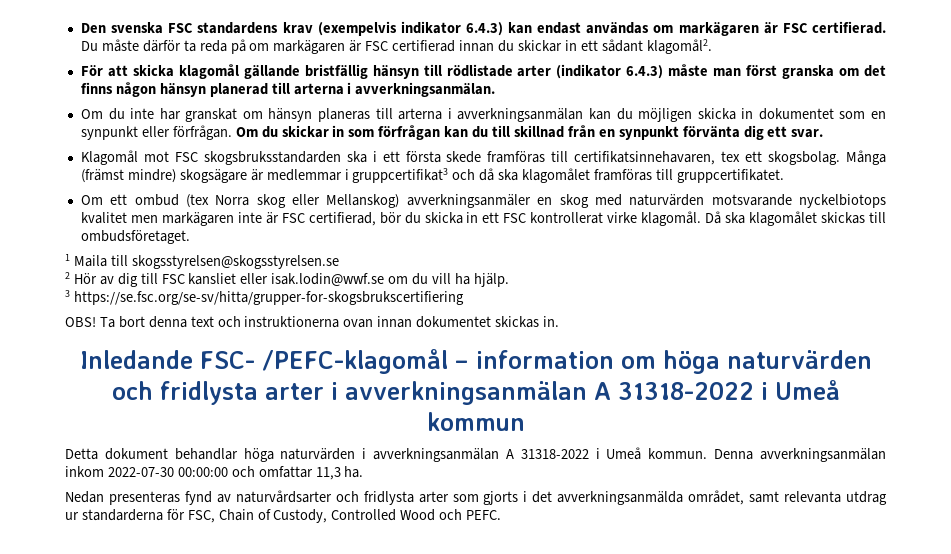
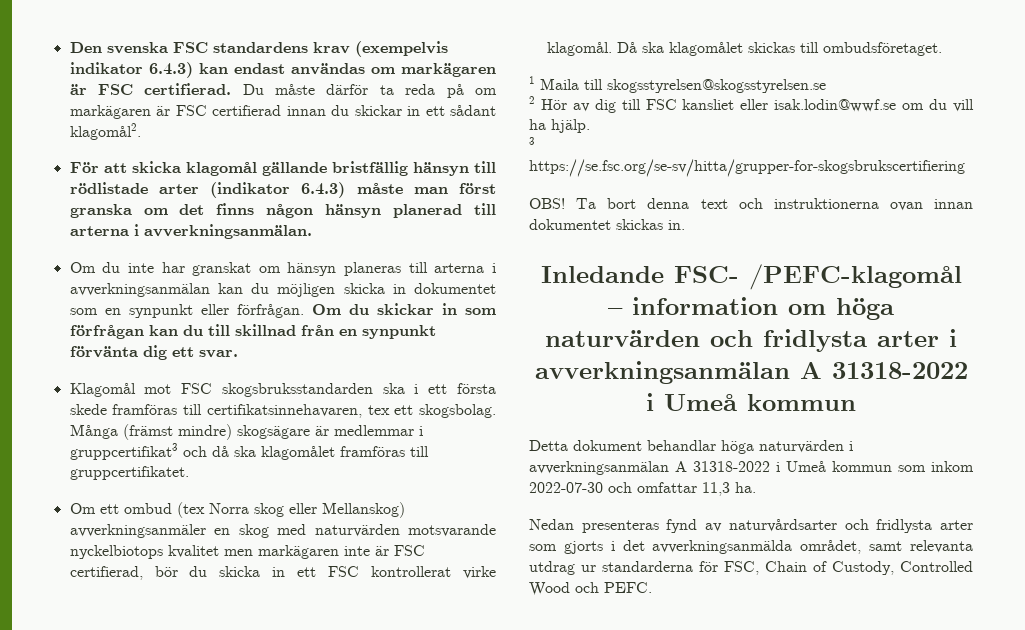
- Detta dokument behandlar höga naturvärden i avverkningsanmälan A 31318-2022 i Umeå kommun. Denna avverkningsanmälan inkom 2022-07-30 00:00:00 och omfattar 11,3 ha.
+ Detta dokument behandlar höga naturvärden i avverkningsanmälan A 31318-2022 i Umeå kommun som inkom 2022-07-30 och omfattar 11,3 ha.

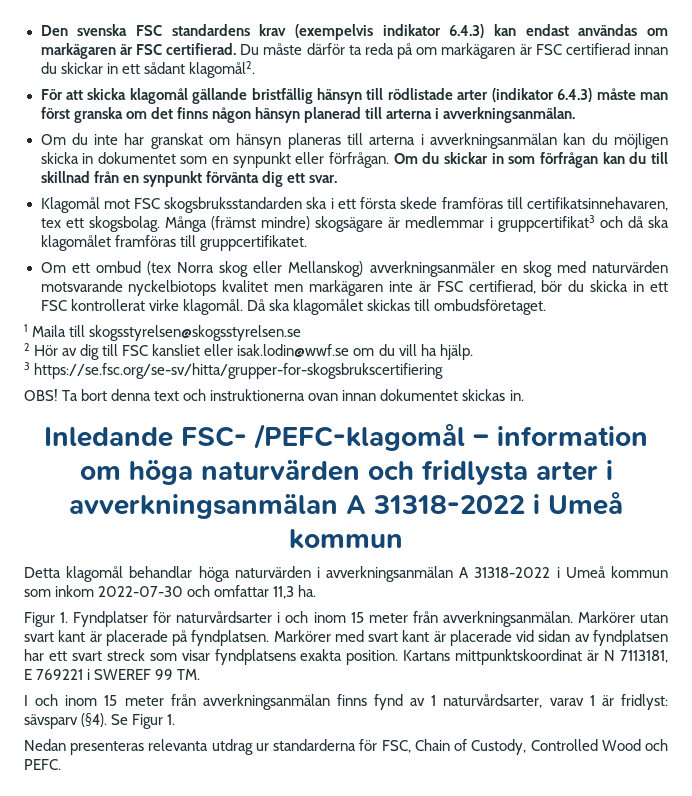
- Detta dokument behandlar höga naturvärden i avverkningsanmälan A 31318-2022 i Umeå kommun som inkom 2022-07-30 och omfattar 11,3 ha.
+ Detta klagomål behandlar höga naturvärden i avverkningsanmälan A 31318-2022 i Umeå kommun som inkom 2022-07-30 och omfattar 11,3 ha.
- Nedan presenteras fynd av naturvårdsarter och fridlysta arter som gjorts i det avverkningsanmälda området, samt relevanta utdrag ur standarderna för FSC, Chain of Custody, Controlled Wood och PEFC.
+ Figur 1. Fyndplatser för naturvårdsarter i och inom 15 meter från avverkningsanmälan. Markörer utan svart kant är placerade på fyndplatsen. Markörer med svart kant är placerade vid sidan av fyndplatsen har ett svart streck som visar fyndplatsens exakta position. Kartans mittpunktskoordinat är N 7113181, E 769221 i SWEREF 99 TM.
+ I och inom 15 meter från avverkningsanmälan finns fynd av 1 naturvårdsarter, varav 1 är fridlyst: sävsparv (§4). Se Figur 1.
+ Nedan presenteras relevanta utdrag ur standarderna för FSC, Chain of Custody, Controlled Wood och PEFC.

